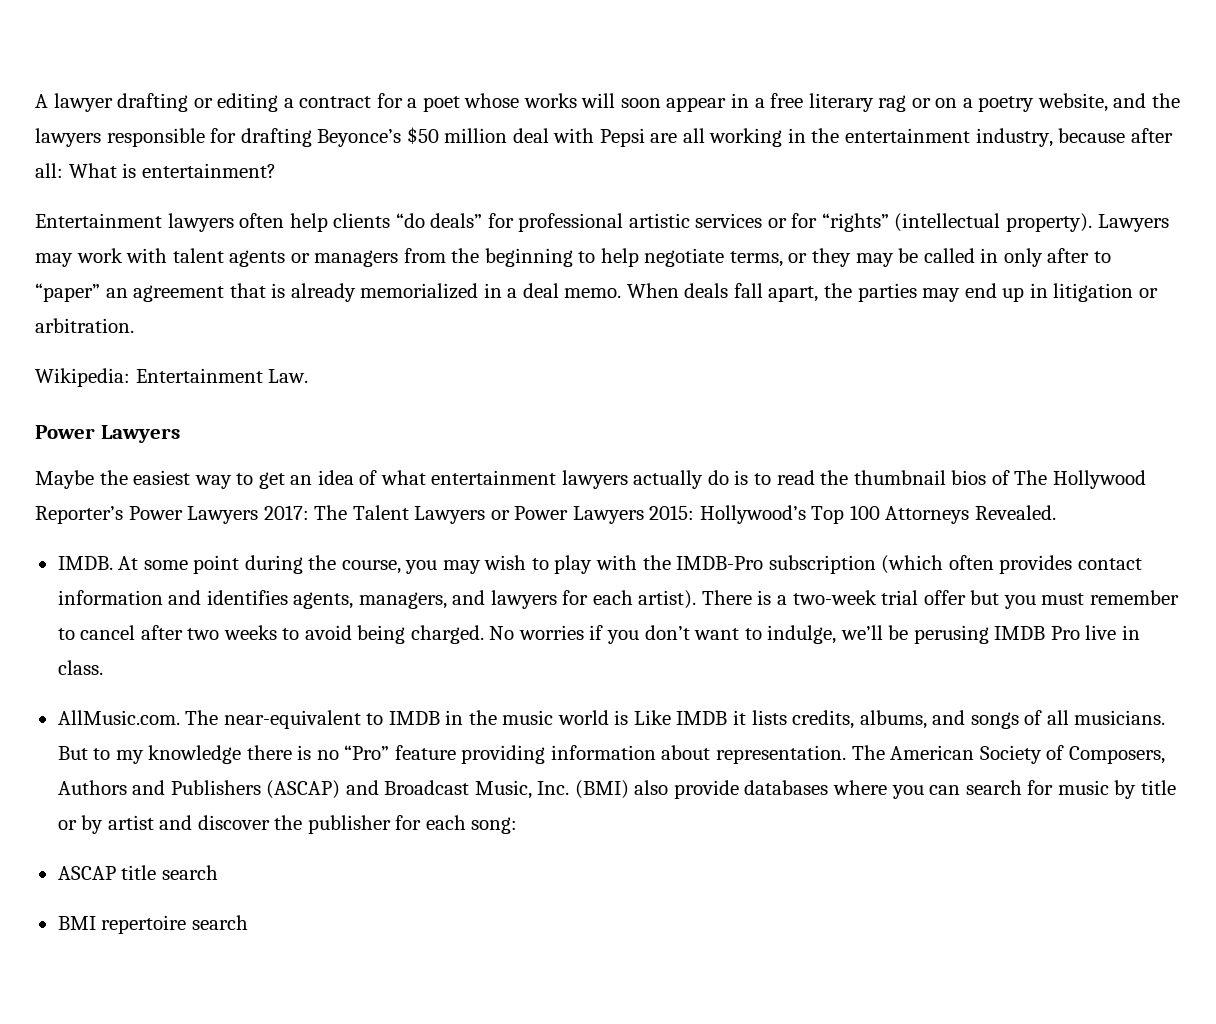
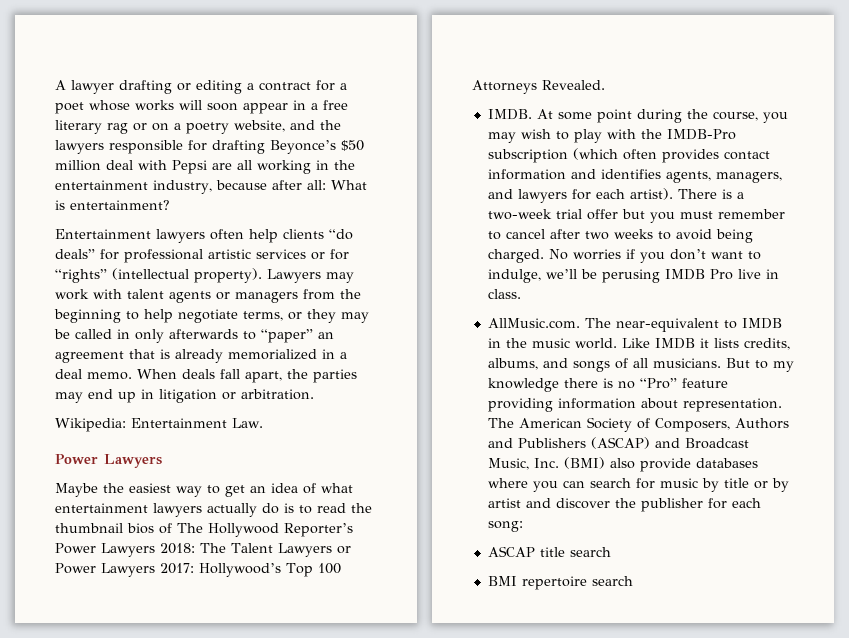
- Lawyers may work with talent agents or managers from the beginning to help negotiate terms, or they may be called in only after to “paper” an agreement that is already memorialized in a deal memo.
+ Lawyers may work with talent agents or managers from the beginning to help negotiate terms, or they may be called in only afterwards to “paper” an agreement that is already memorialized in a deal memo.
- Maybe the easiest way to get an idea of what entertainment lawyers actually do is to read the thumbnail bios of The Hollywood Reporter’s Power Lawyers 2017: The Talent Lawyers or Power Lawyers 2015: Hollywood’s Top 100 Attorneys Revealed.
+ Maybe the easiest way to get an idea of what entertainment lawyers actually do is to read the thumbnail bios of The Hollywood Reporter’s Power Lawyers 2018: The Talent Lawyers or Power Lawyers 2017: Hollywood’s Top 100 Attorneys Revealed.
- AllMusic.com. The near-equivalent to IMDB in the music world is Like IMDB it lists credits, albums, and songs of all musicians.
+ AllMusic.com. The near-equivalent to IMDB in the music world. Like IMDB it lists credits, albums, and songs of all musicians.

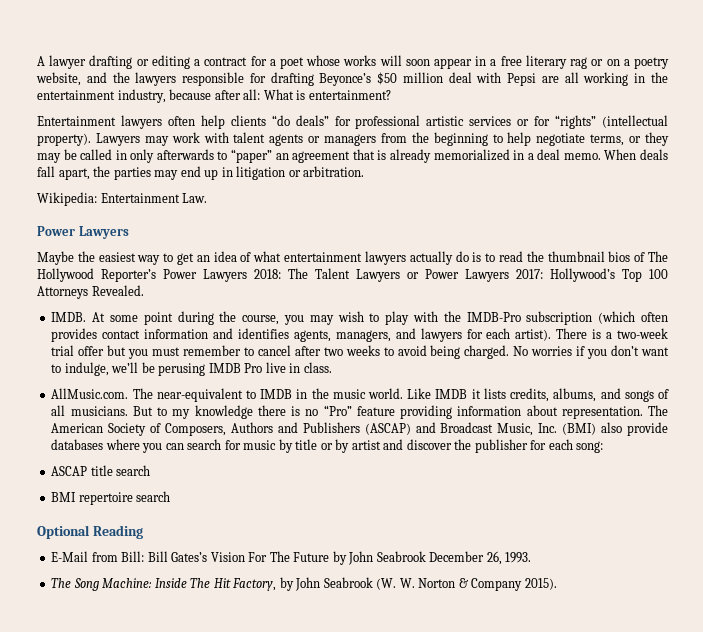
+ Optional Reading
+ E-Mail from Bill: Bill Gates’s Vision For The Future by John Seabrook December 26, 1993.
+ The Song Machine: Inside The Hit Factory, by John Seabrook (W. W. Norton & Company 2015).

